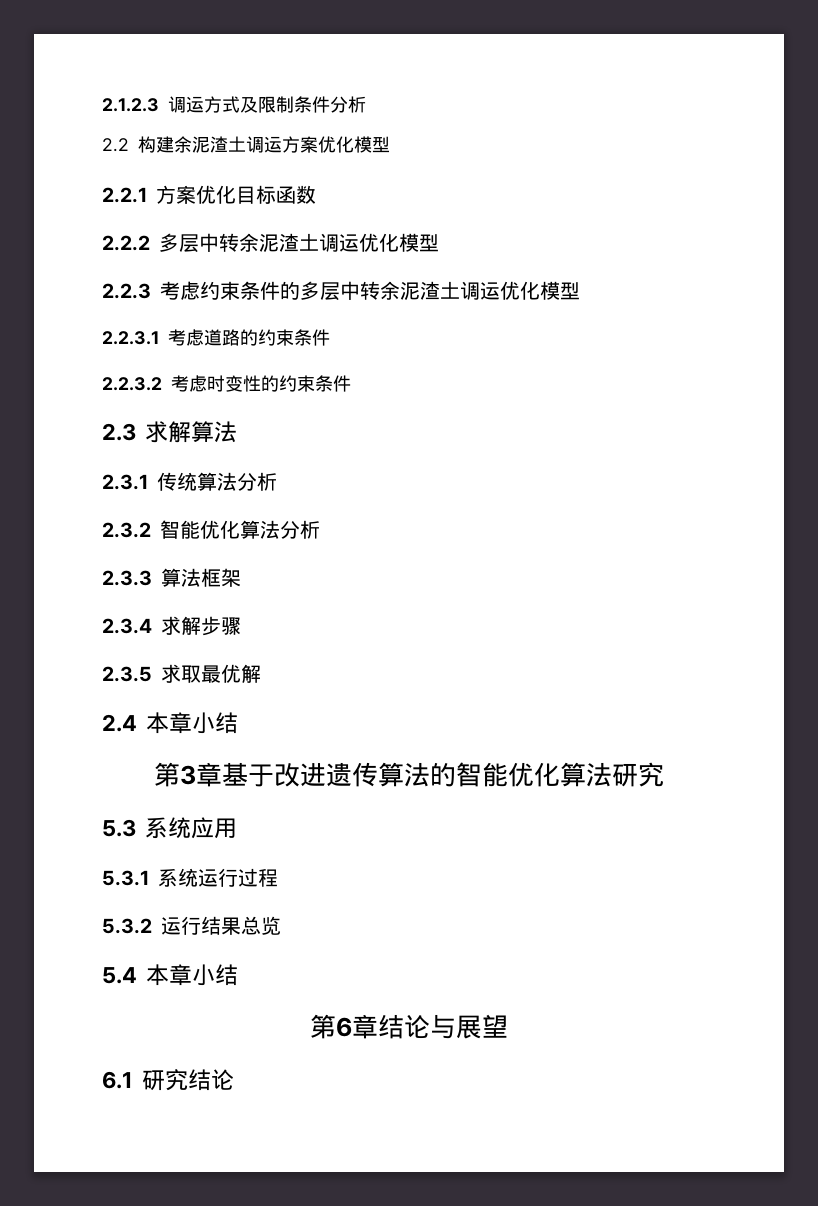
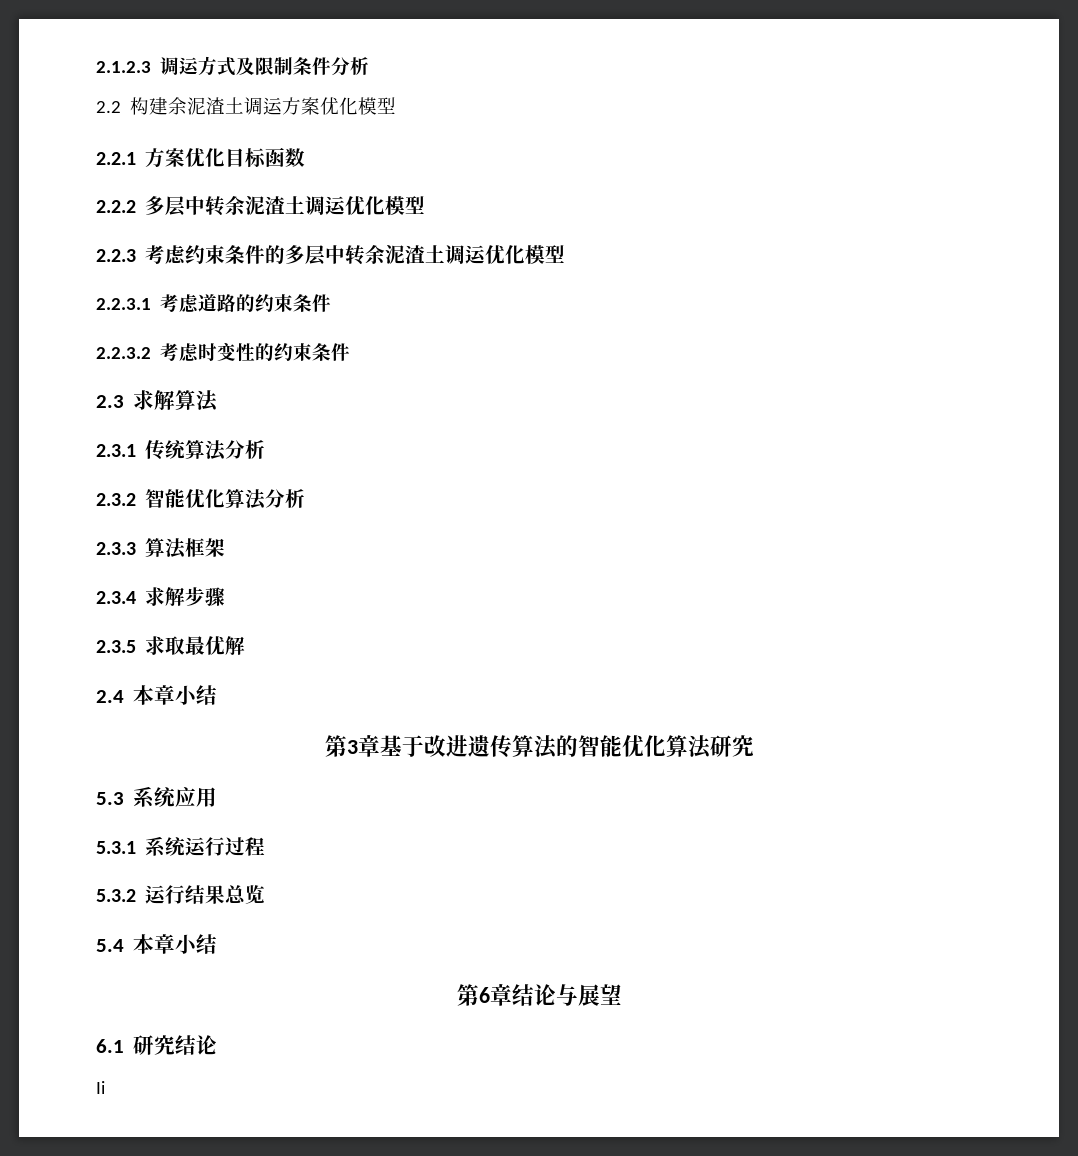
+ Ii

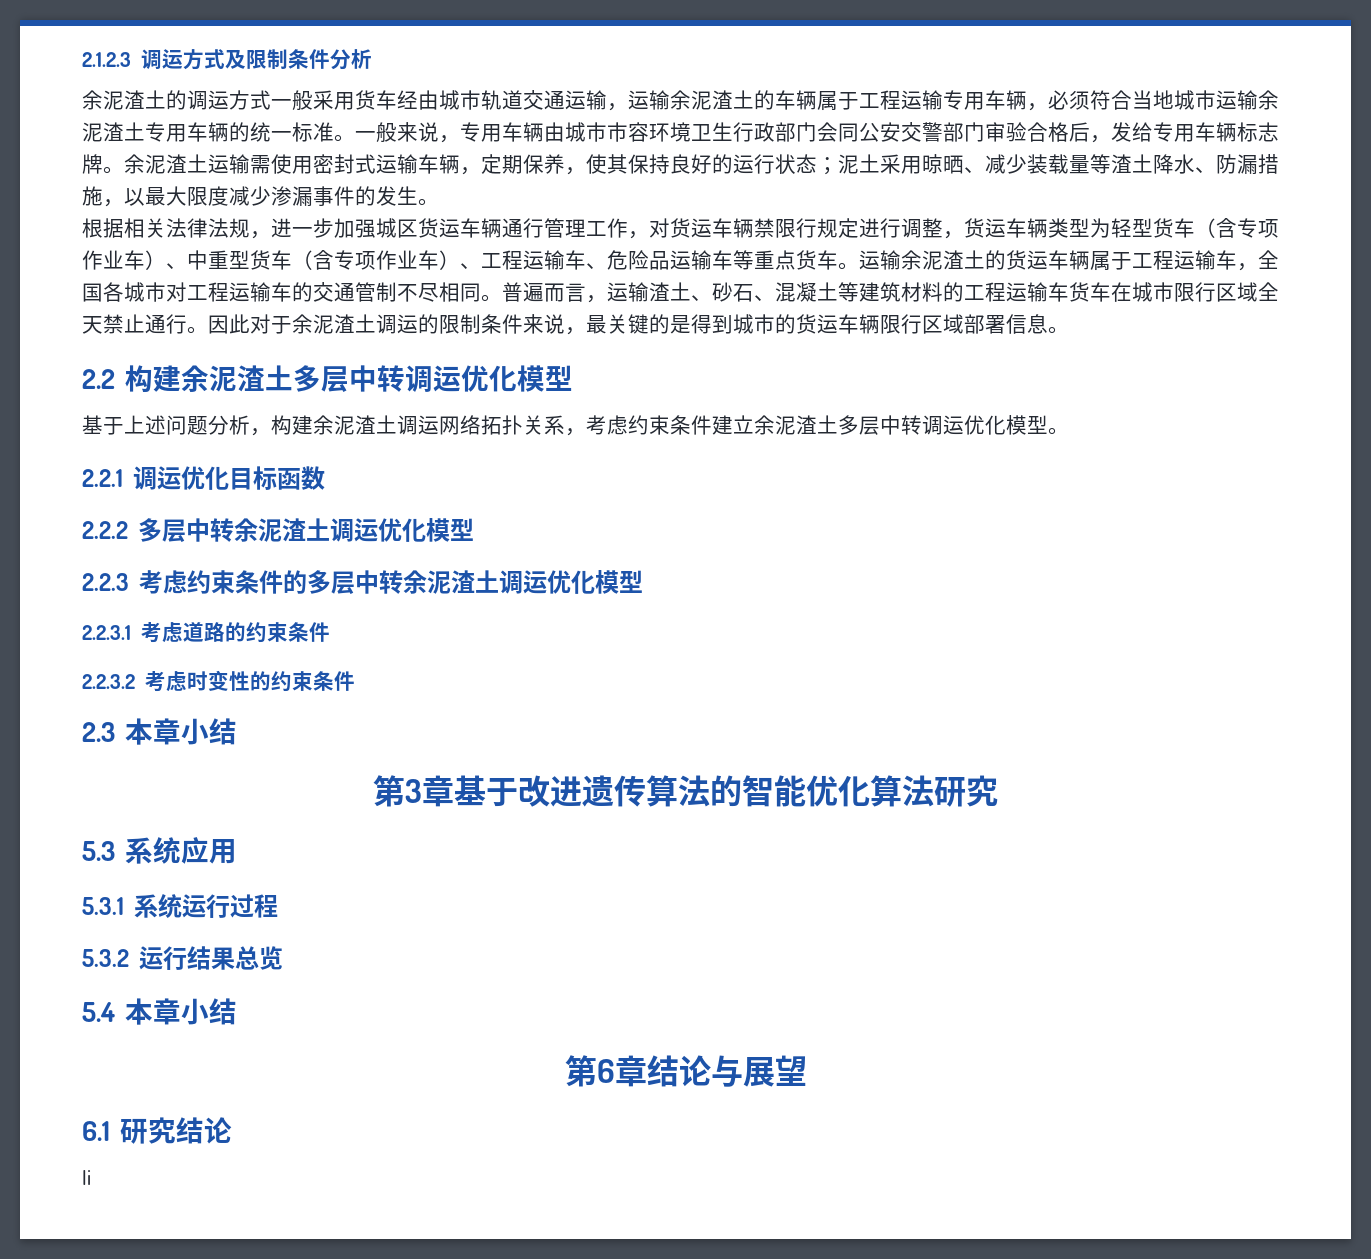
- 2.2构建余泥渣土调运方案优化模型
+ 余泥渣土的调运方式一般采用货车经由城市轨道交通运输，运输余泥渣土的车辆属于工程运输专用车辆，必须符合当地城市运输余泥渣土专用车辆的统一标准。一般来说，专用车辆由城市市容环境卫生行政部门会同公安交警部门审验合格后，发给专用车辆标志牌。余泥渣土运输需使用密封式运输车辆，定期保养，使其保持良好的运行状态；泥土采用晾晒、减少装载量等渣土降水、防漏措施，以最大限度减少渗漏事件的发生。
+ 根据相关法律法规，进一步加强城区货运车辆通行管理工作，对货运车辆禁限行规定进行调整，货运车辆类型为轻型货车（含专项作业车）、中重型货车（含专项作业车）、工程运输车、危险品运输车等重点货车。运输余泥渣土的货运车辆属于工程运输车，全国各城市对工程运输车的交通管制不尽相同。普遍而言，运输渣土、砂石、混凝土等建筑材料的工程运输车货车在城市限行区域全天禁止通行。因此对于余泥渣土调运的限制条件来说，最关键的是得到城市的货运车辆限行区域部署信息。
+ 2.2构建余泥渣土多层中转调运优化模型
+ 基于上述问题分析，构建余泥渣土调运网络拓扑关系，考虑约束条件建立余泥渣土多层中转调运优化模型。
- 2.2.1方案优化目标函数
+ 2.2.1调运优化目标函数
- 2.3求解算法
- 2.3.1传统算法分析
- 2.3.2智能优化算法分析
- 2.3.3算法框架
- 2.3.4求解步骤
- 2.3.5求取最优解
- 2.4本章小结
+ 2.3本章小结

